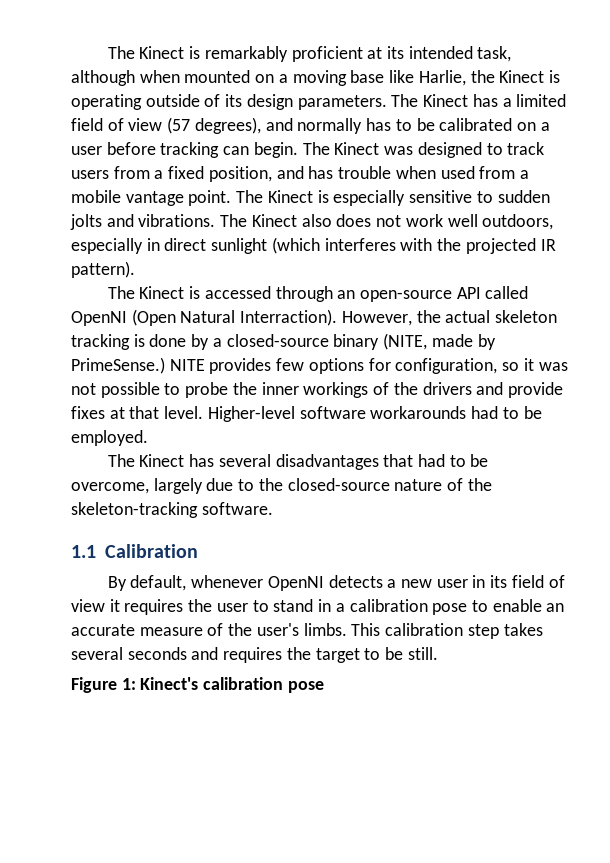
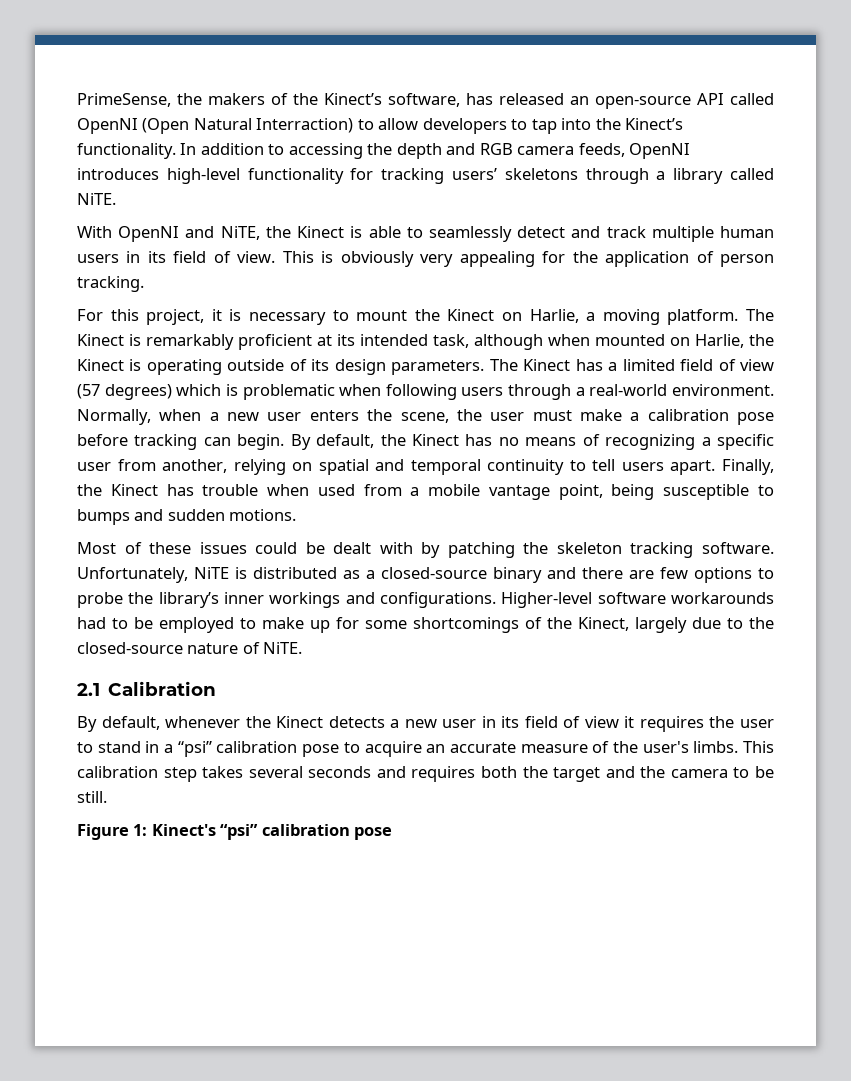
+ PrimeSense, the makers of the Kinect’s software, has released an open-source API called OpenNI (Open Natural Interraction) to allow developers to tap into the Kinect’s functionality. In addition to accessing the depth and RGB camera feeds, OpenNI introduces high-level functionality for tracking users’ skeletons through a library called NiTE.
+ With OpenNI and NiTE, the Kinect is able to seamlessly detect and track multiple human users in its field of view. This is obviously very appealing for the application of person tracking.
+ For this project, it is necessary to mount the Kinect on Harlie, a moving platform.
- The Kinect is remarkably proficient at its intended task, although when mounted on a moving base like Harlie, the Kinect is operating outside of its design parameters.
+ The Kinect is remarkably proficient at its intended task, although when mounted on Harlie, the Kinect is operating outside of its design parameters.
- The Kinect has a limited field of view (57 degrees), and normally has to be calibrated on a user before tracking can begin. The Kinect was designed to track users from a fixed position, and has trouble when used from a mobile vantage point. The Kinect is especially sensitive to sudden jolts and vibrations. The Kinect also does not work well outdoors, especially in direct sunlight (which interferes with the projected IR pattern).
- The Kinect is accessed through an open-source API called OpenNI (Open Natural Interraction). However, the actual skeleton tracking is done by a closed-source binary (NITE, made by PrimeSense.) NITE provides few options for configuration, so it was not possible to probe the inner workings of the drivers and provide fixes at that level.
+ The Kinect has a limited field of view (57 degrees) which is problematic when following users through a real-world environment. Normally, when a new user enters the scene, the user must make a calibration pose before tracking can begin. By default, the Kinect has no means of recognizing a specific user from another, relying on spatial and temporal continuity to tell users apart. Finally, the Kinect has trouble when used from a mobile vantage point, being susceptible to bumps and sudden motions.
+ Most of these issues could be dealt with by patching the skeleton tracking software. Unfortunately, NiTE is distributed as a closed-source binary and there are few options to probe the library’s inner workings and configurations.
- Higher-level software workarounds had to be employed.
- The Kinect has several disadvantages that had to be overcome, largely due to the closed-source nature of the skeleton-tracking software.
- 1.1 Calibration
+ Higher-level software workarounds had to be employed to make up for some shortcomings of the Kinect, largely due to the closed-source nature of NiTE.
+ 2.1 Calibration
- By default, whenever OpenNI detects a new user in its field of view it requires the user to stand in a calibration pose to enable an accurate measure of the user's limbs.
+ By default, whenever the Kinect detects a new user in its field of view it requires the user to stand in a “psi” calibration pose to acquire an accurate measure of the user's limbs.
- This calibration step takes several seconds and requires the target to be still.
+ This calibration step takes several seconds and requires both the target and the camera to be still.
- Figure 1: Kinect's calibration pose
+ Figure 1: Kinect's “psi” calibration pose

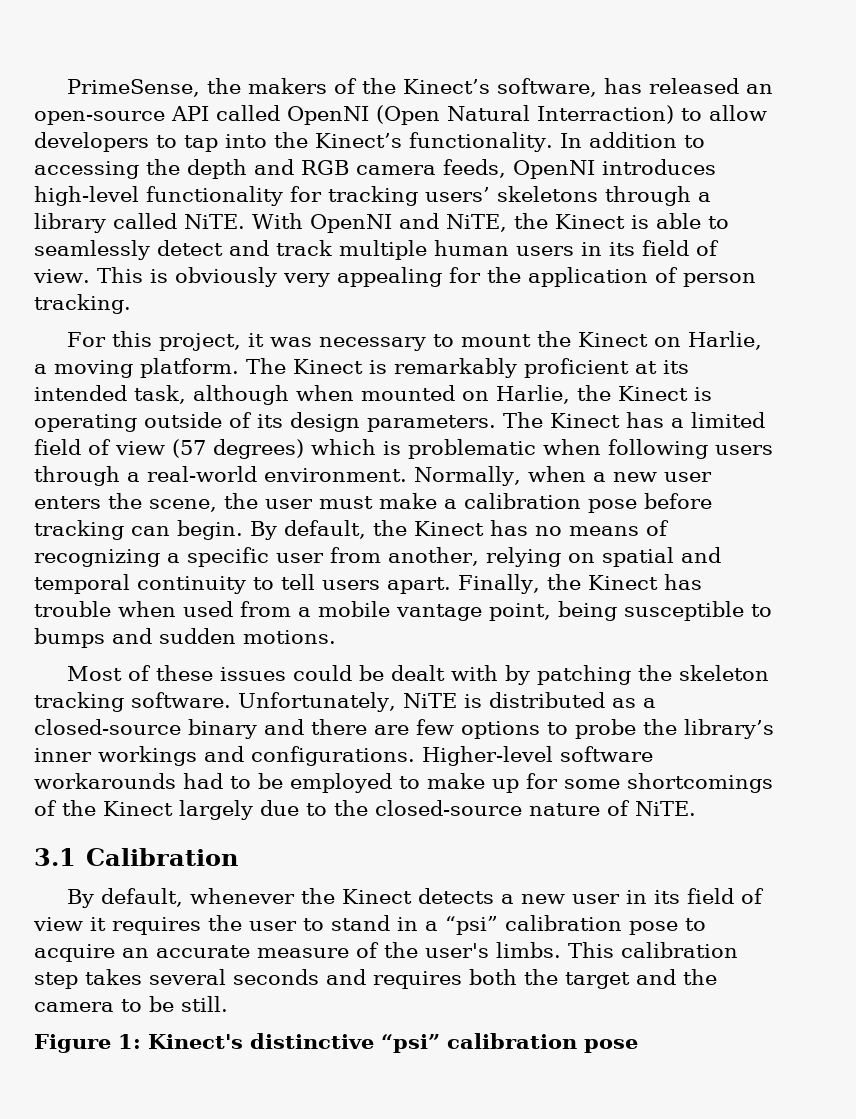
- In addition to accessing the depth and RGB camera feeds, OpenNI introduces high-level functionality for tracking users’ skeletons through a library called NiTE.
- With OpenNI and NiTE, the Kinect is able to seamlessly detect and track multiple human users in its field of view.
+ In addition to accessing the depth and RGB camera feeds, OpenNI introduces high-level functionality for tracking users’ skeletons through a library called NiTE. With OpenNI and NiTE, the Kinect is able to seamlessly detect and track multiple human users in its field of view.
- For this project, it is necessary to mount the Kinect on Harlie, a moving platform.
+ For this project, it was necessary to mount the Kinect on Harlie, a moving platform.
- Higher-level software workarounds had to be employed to make up for some shortcomings of the Kinect, largely due to the closed-source nature of NiTE.
+ Higher-level software workarounds had to be employed to make up for some shortcomings of the Kinect largely due to the closed-source nature of NiTE.
- 2.1 Calibration
+ 3.1 Calibration
- Figure 1: Kinect's “psi” calibration pose
+ Figure 1: Kinect's distinctive “psi” calibration pose

